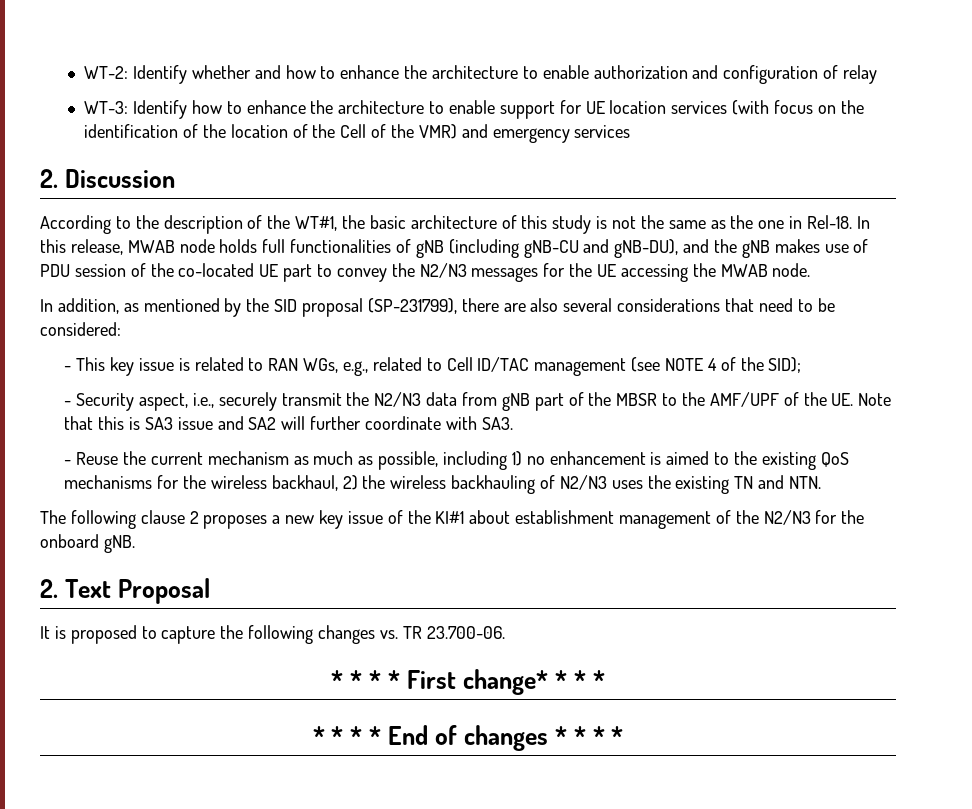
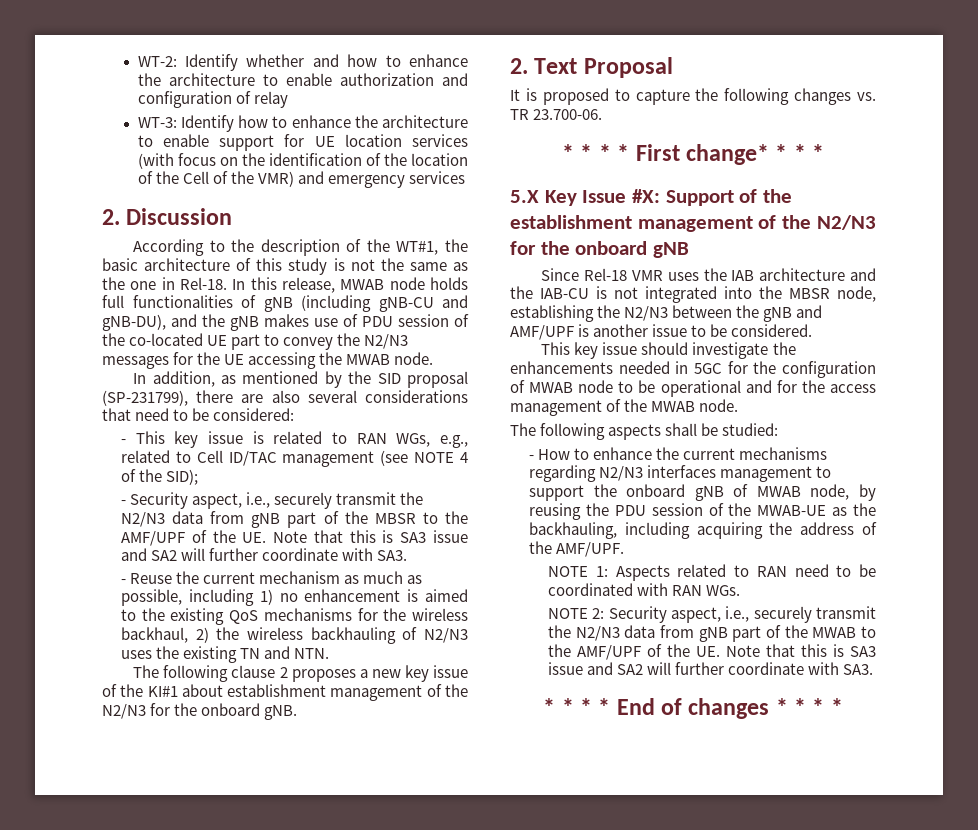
+ 5.X Key Issue #X: Support of the establishment management of the N2/N3 for the onboard gNB
+ Since Rel-18 VMR uses the IAB architecture and the IAB-CU is not integrated into the MBSR node, establishing the N2/N3 between the gNB and AMF/UPF is another issue to be considered.
+ This key issue should investigate the enhancements needed in 5GC for the configuration of MWAB node to be operational and for the access management of the MWAB node.
+ The following aspects shall be studied:
+ - How to enhance the current mechanisms regarding N2/N3 interfaces management to support the onboard gNB of MWAB node, by reusing the PDU session of the MWAB-UE as the backhauling, including acquiring the address of the AMF/UPF.
+ NOTE 1: Aspects related to RAN need to be coordinated with RAN WGs.
+ NOTE 2: Security aspect, i.e., securely transmit the N2/N3 data from gNB part of the MWAB to the AMF/UPF of the UE. Note that this is SA3 issue and SA2 will further coordinate with SA3.

